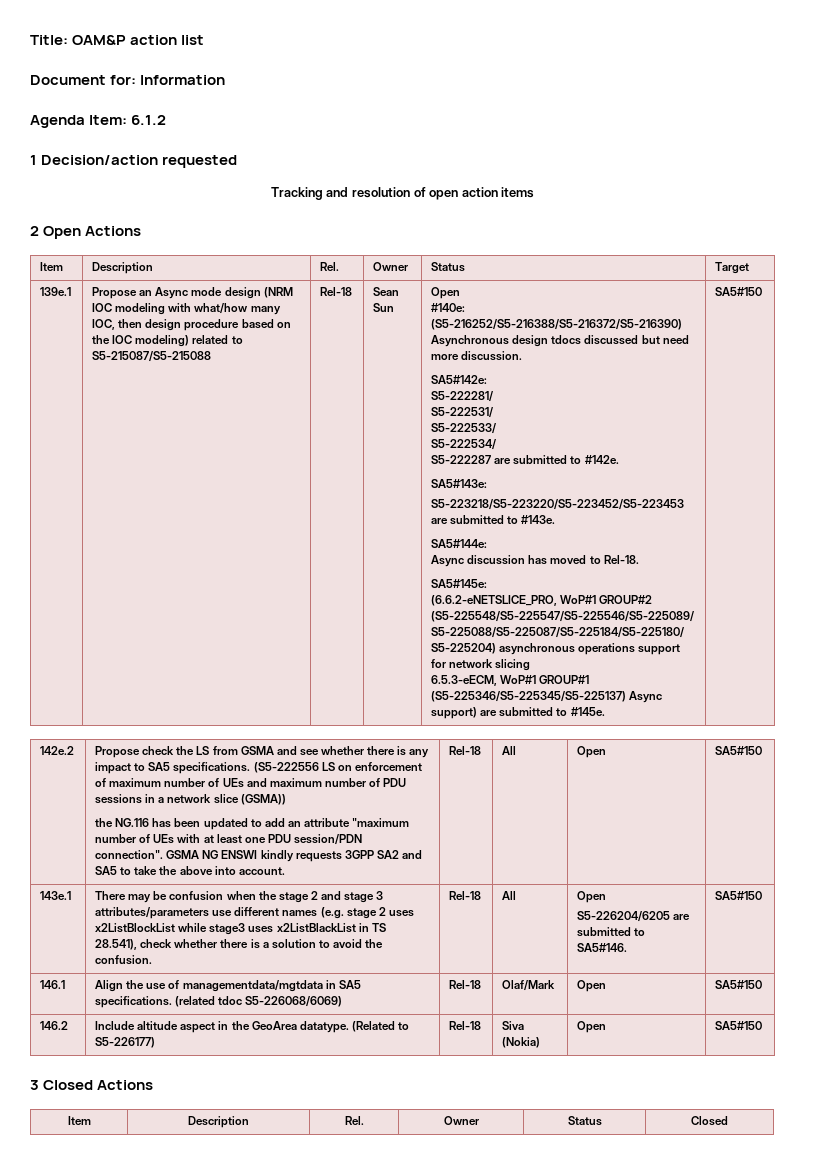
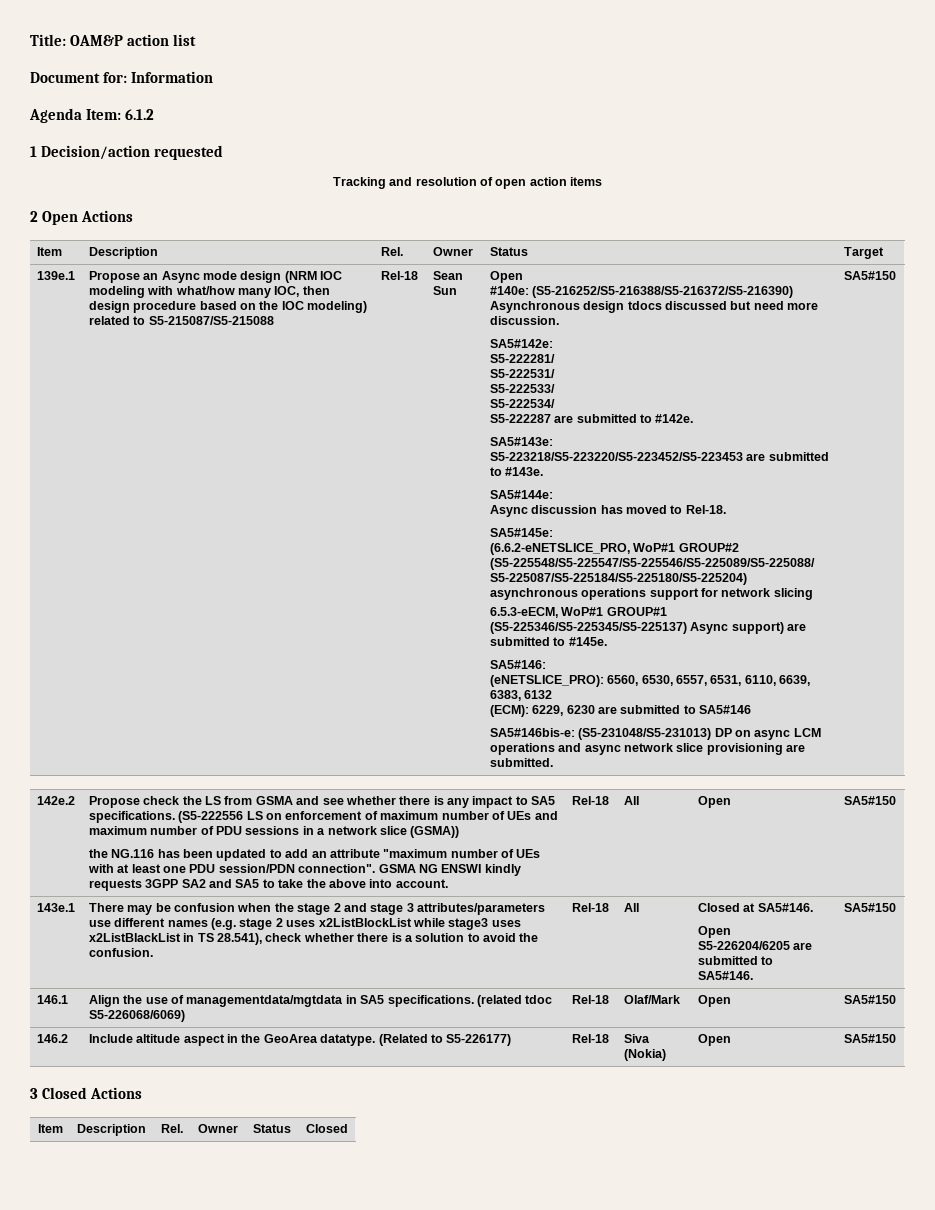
+ SA5#146:
+ (eNETSLICE_PRO): 6560, 6530, 6557, 6531, 6110, 6639, 6383, 6132
+ (ECM): 6229, 6230 are submitted to SA5#146
+ SA5#146bis-e: (S5-231048/S5-231013) DP on async LCM operations and async network slice provisioning are submitted.
+ Closed at SA5#146.

